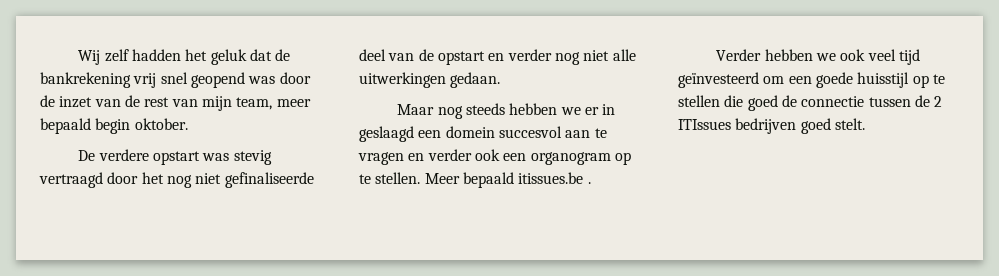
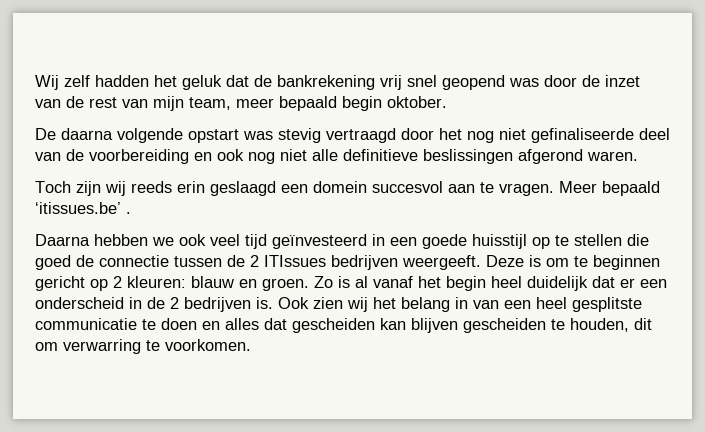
- De verdere opstart was stevig vertraagd door het nog niet gefinaliseerde deel van de opstart en verder nog niet alle uitwerkingen gedaan.
- Maar nog steeds hebben we er in geslaagd een domein succesvol aan te vragen en verder ook een organogram op te stellen.
+ De daarna volgende opstart was stevig vertraagd door het nog niet gefinaliseerde deel van de voorbereiding en ook nog niet alle definitieve beslissingen afgerond waren.
+ Toch zijn wij reeds erin geslaagd een domein succesvol aan te vragen.
- Meer bepaald itissues.be .
+ Meer bepaald ‘itissues.be’ .
- Verder hebben we ook veel tijd geïnvesteerd om een goede huisstijl op te stellen die goed de connectie tussen de 2 ITIssues bedrijven goed stelt.
+ Daarna hebben we ook veel tijd geïnvesteerd in een goede huisstijl op te stellen die goed de connectie tussen de 2 ITIssues bedrijven weergeeft. Deze is om te beginnen gericht op 2 kleuren: blauw en groen. Zo is al vanaf het begin heel duidelijk dat er een onderscheid in de 2 bedrijven is. Ook zien wij het belang in van een heel gesplitste communicatie te doen en alles dat gescheiden kan blijven gescheiden te houden, dit om verwarring te voorkomen.

